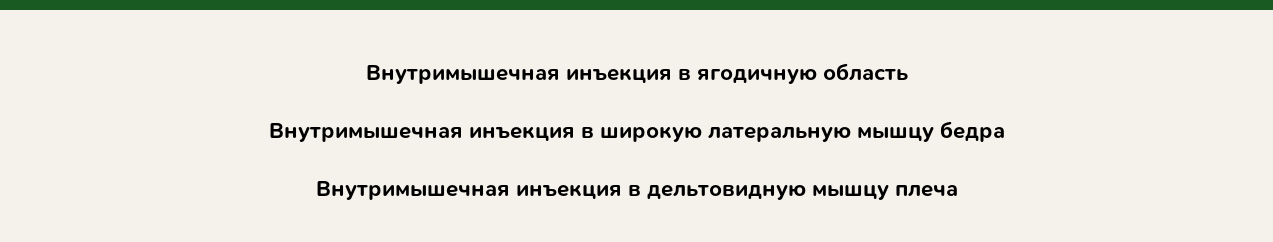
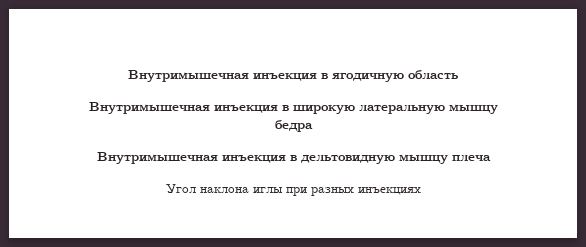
+ Угол наклона иглы при разных инъекциях

